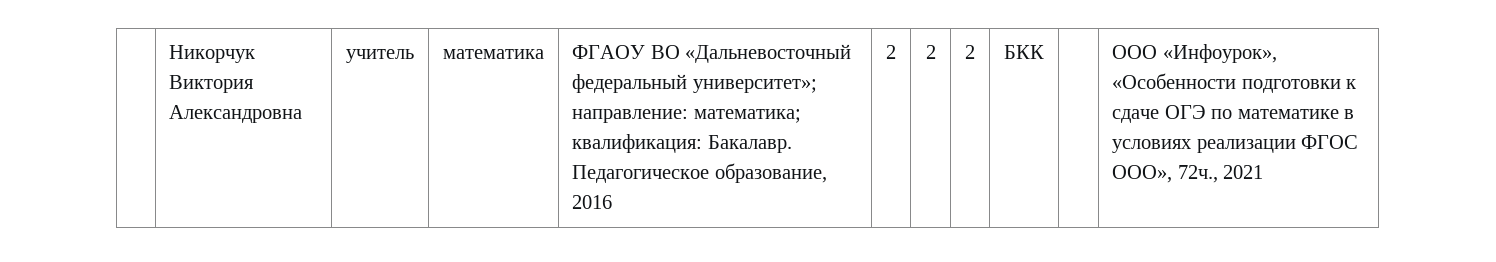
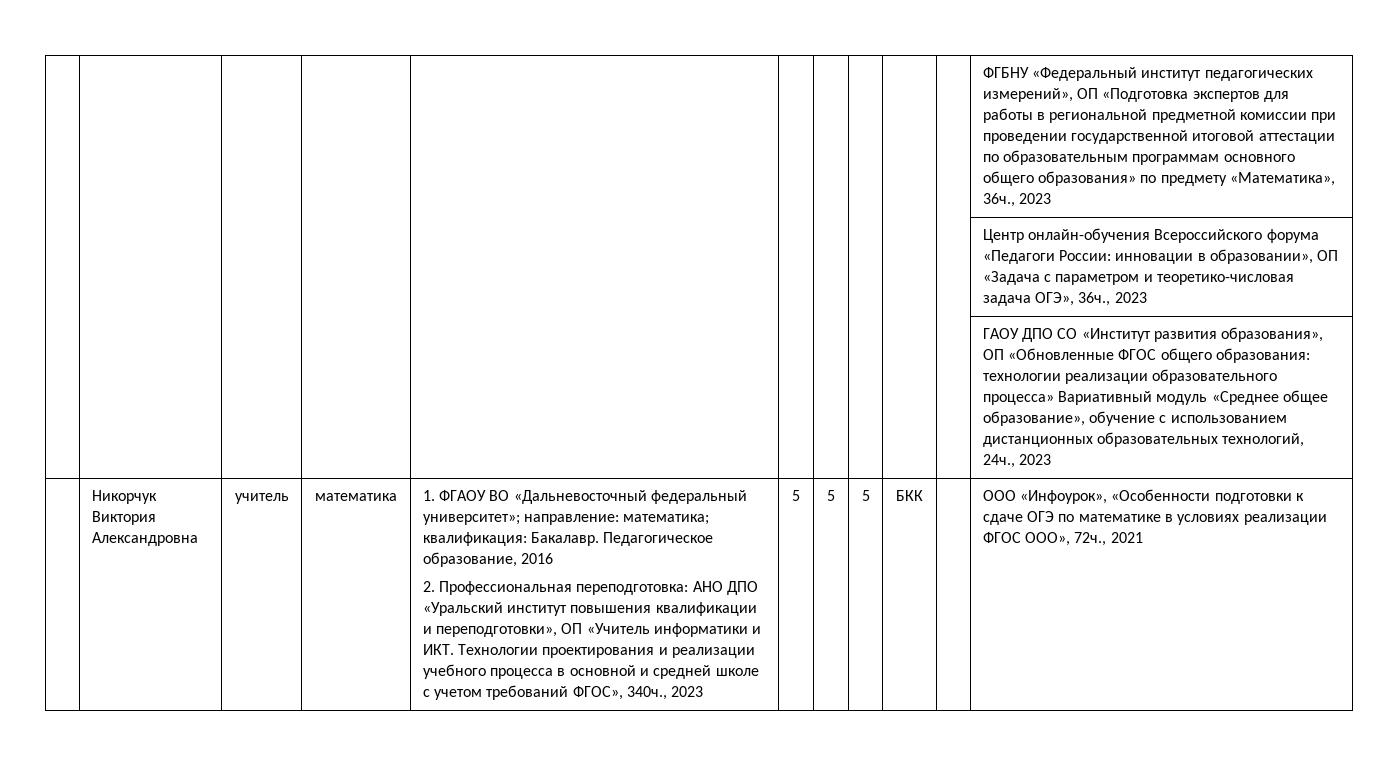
- | Никорчук Виктория Александровна | учитель | математика | ФГАОУ ВО «Дальневосточный федеральный университет»; направление: математика; квалификация: Бакалавр. Педагогическое образование, 2016 | 2 | 2 | 2 | БКК | | ООО «Инфоурок», «Особенности подготовки к сдаче ОГЭ по математике в условиях реализации ФГОС ООО», 72ч., 2021
+ | | | | | | | | | | ФГБНУ «Федеральный институт педагогических измерений», ОП «Подготовка экспертов для работы в региональной предметной комиссии при проведении государственной итоговой аттестации по образовательным программам основного общего образования» по предмету «Математика», 36ч., 2023
+ | | | | | | | | | | Центр онлайн-обучения Всероссийского форума «Педагоги России: инновации в образовании», ОП «Задача с параметром и теоретико-числовая задача ОГЭ», 36ч., 2023
+ | | | | | | | | | | ГАОУ ДПО СО «Институт развития образования», ОП «Обновленные ФГОС общего образования: технологии реализации образовательного процесса» Вариативный модуль «Среднее общее образование», обучение с использованием дистанционных образовательных технологий, 24ч., 2023
+ | Никорчук Виктория Александровна | учитель | математика | 1. ФГАОУ ВО «Дальневосточный федеральный университет»; направление: математика; квалификация: Бакалавр. Педагогическое образование, 2016
+ 2. Профессиональная переподготовка: АНО ДПО «Уральский институт повышения квалификации и переподготовки», ОП «Учитель информатики и ИКТ. Технологии проектирования и реализации учебного процесса в основной и средней школе с учетом требований ФГОС», 340ч., 2023 | 5 | 5 | 5 | БКК | | ООО «Инфоурок», «Особенности подготовки к сдаче ОГЭ по математике в условиях реализации ФГОС ООО», 72ч., 2021

